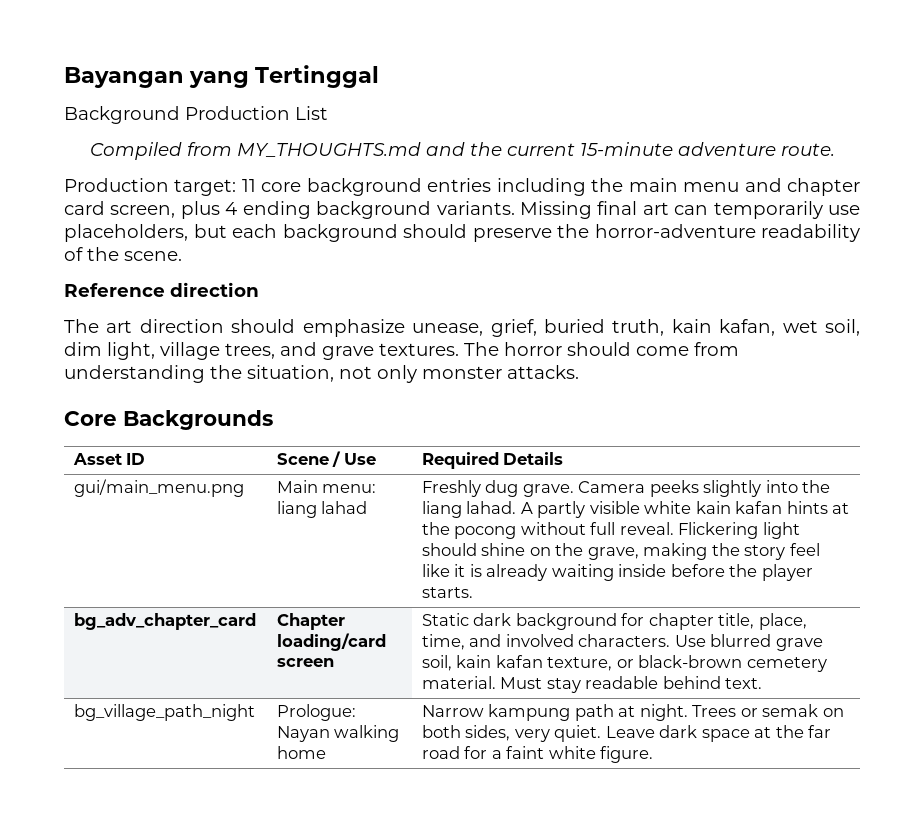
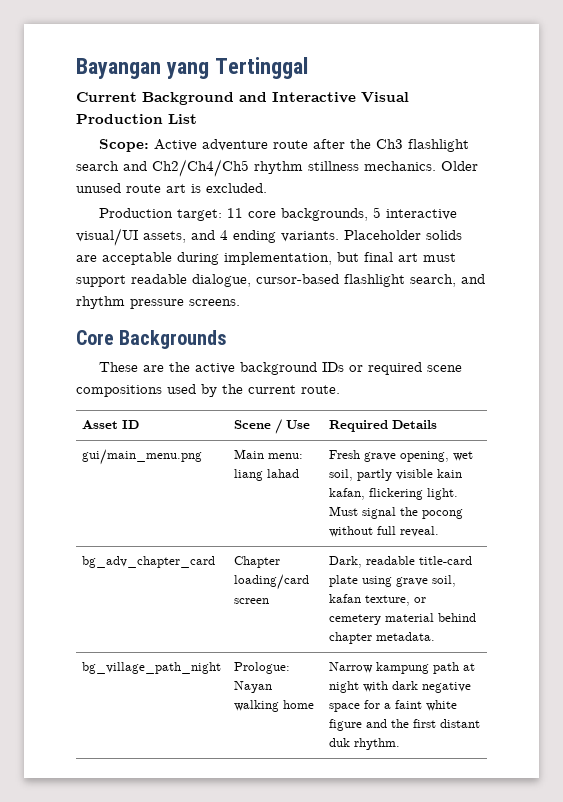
- Background Production List
- Compiled from MY_THOUGHTS.md and the current 15-minute adventure route.
- Production target: 11 core background entries including the main menu and chapter card screen, plus 4 ending background variants. Missing final art can temporarily use placeholders, but each background should preserve the horror-adventure readability of the scene.
- Reference direction
- The art direction should emphasize unease, grief, buried truth, kain kafan, wet soil, dim light, village trees, and grave textures. The horror should come from understanding the situation, not only monster attacks.
+ Current Background and Interactive Visual Production List
+ Scope: Active adventure route after the Ch3 flashlight search and Ch2/Ch4/Ch5 rhythm stillness mechanics. Older unused route art is excluded.
+ Production target: 11 core backgrounds, 5 interactive visual/UI assets, and 4 ending variants. Placeholder solids are acceptable during implementation, but final art must support readable dialogue, cursor-based flashlight search, and rhythm pressure screens.
  Core Backgrounds
+ These are the active background IDs or required scene compositions used by the current route.
- Freshly dug grave. Camera peeks slightly into the liang lahad. A partly visible white kain kafan hints at the pocong without full reveal. Flickering light should shine on the grave, making the story feel like it is already waiting inside before the player starts.
- bg_adv_chapter_card | Chapter loading/card screen | Static dark background for chapter title, place, time, and involved characters. Use blurred grave soil, kain kafan texture, or black-brown cemetery material. Must stay readable behind text.
+ Fresh grave opening, wet soil, partly visible kain kafan, flickering light. Must signal the pocong without full reveal.
+ bg_adv_chapter_card | Chapter loading/card screen | Dark, readable title-card plate using grave soil, kafan texture, or cemetery material behind chapter metadata.
- bg_village_path_night | Prologue: Nayan walking home | Narrow kampung path at night. Trees or semak on both sides, very quiet. Leave dark space at the far road for a faint white figure.
+ bg_village_path_night | Prologue: Nayan walking home | Narrow kampung path at night with dark negative space for a faint white figure and the first distant duk rhythm.

